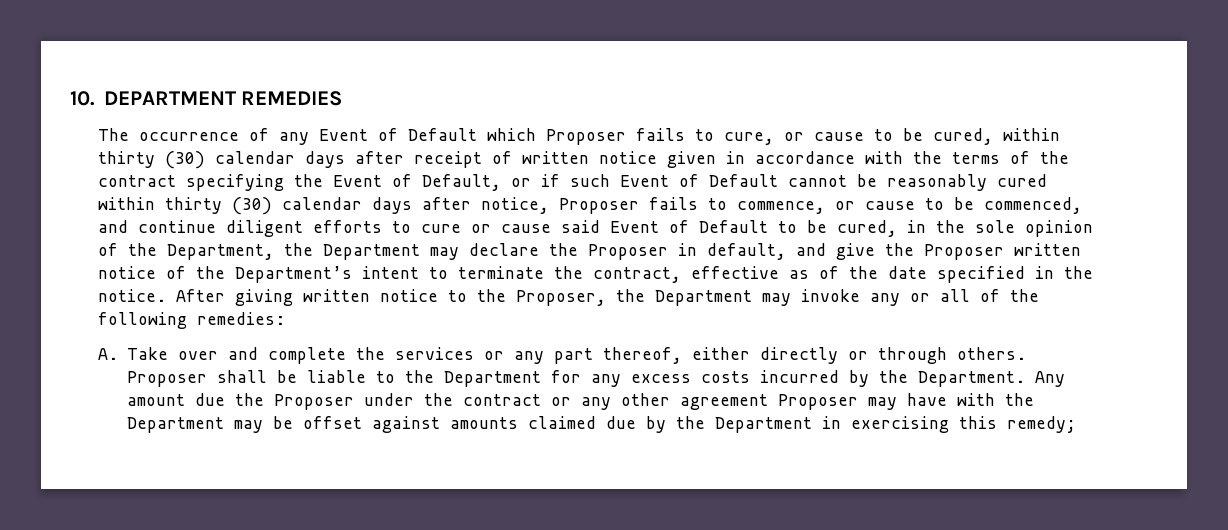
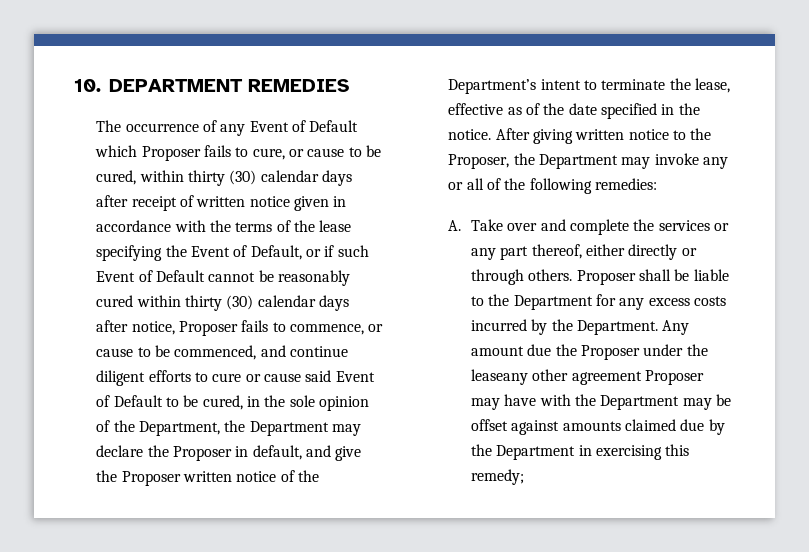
- The occurrence of any Event of Default which Proposer fails to cure, or cause to be cured, within thirty (30) calendar days after receipt of written notice given in accordance with the terms of the contract specifying the Event of Default, or if such Event of Default cannot be reasonably cured within thirty (30) calendar days after notice, Proposer fails to commence, or cause to be commenced, and continue diligent efforts to cure or cause said Event of Default to be cured, in the sole opinion of the Department, the Department may declare the Proposer in default, and give the Proposer written notice of the Department’s intent to terminate the contract, effective as of the date specified in the notice.
+ The occurrence of any Event of Default which Proposer fails to cure, or cause to be cured, within thirty (30) calendar days after receipt of written notice given in accordance with the terms of the lease specifying the Event of Default, or if such Event of Default cannot be reasonably cured within thirty (30) calendar days after notice, Proposer fails to commence, or cause to be commenced, and continue diligent efforts to cure or cause said Event of Default to be cured, in the sole opinion of the Department, the Department may declare the Proposer in default, and give the Proposer written notice of the Department’s intent to terminate the lease, effective as of the date specified in the notice.
- Any amount due the Proposer under the contract or any other agreement Proposer may have with the Department may be offset against amounts claimed due by the Department in exercising this remedy;
+ Any amount due the Proposer under the leaseany other agreement Proposer may have with the Department may be offset against amounts claimed due by the Department in exercising this remedy;

